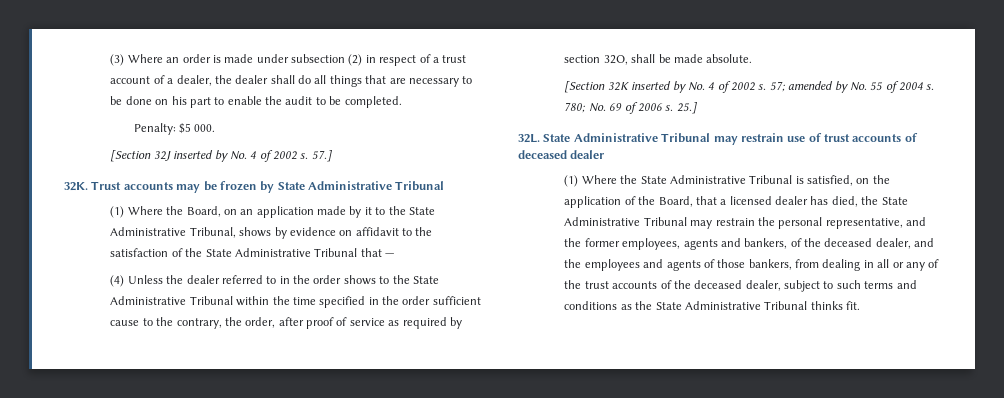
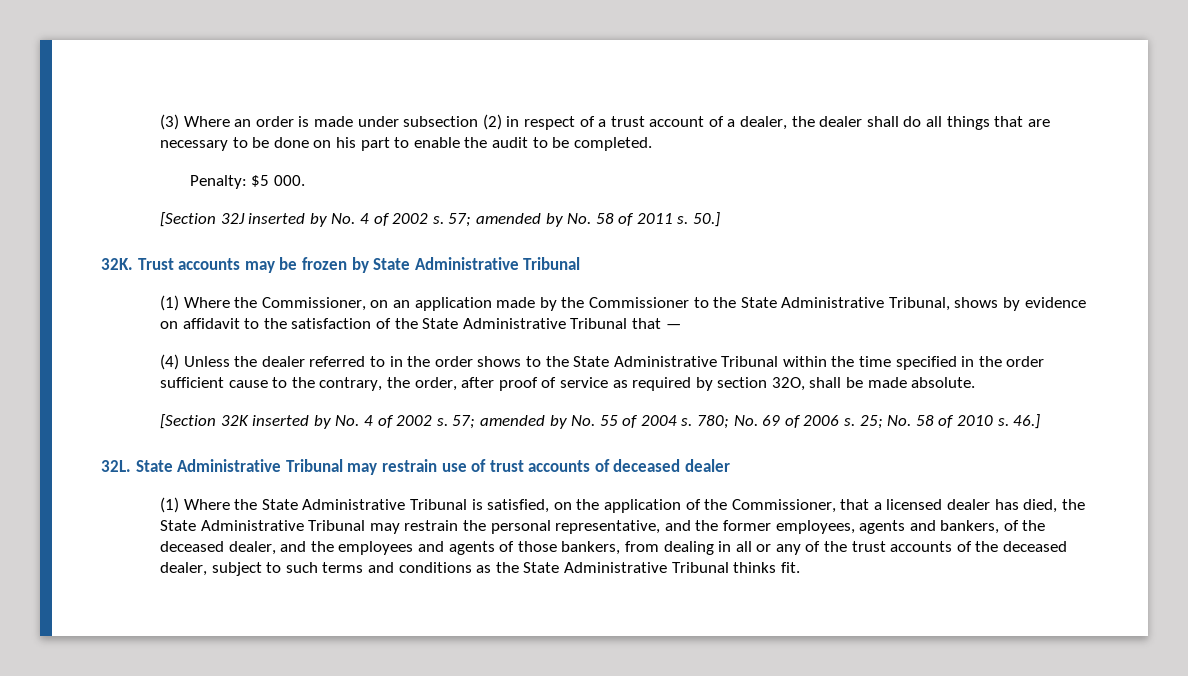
- 57.]
+ 57; amended by No. 58 of 2011 s. 50.]
- (1) Where the Board, on an application made by it to the State Administrative Tribunal, shows by evidence on affidavit to the satisfaction of the State Administrative Tribunal that —
+ (1) Where the Commissioner, on an application made by the Commissioner to the State Administrative Tribunal, shows by evidence on affidavit to the satisfaction of the State Administrative Tribunal that —
- 25.]
+ 25; No. 58 of 2010 s. 46.]
- (1) Where the State Administrative Tribunal is satisfied, on the application of the Board, that a licensed dealer has died, the State Administrative Tribunal may restrain the personal representative, and the former employees, agents and bankers, of the deceased dealer, and the employees and agents of those bankers, from dealing in all or any of the trust accounts of the deceased dealer, subject to such terms and conditions as the State Administrative Tribunal thinks fit.
+ (1) Where the State Administrative Tribunal is satisfied, on the application of the Commissioner, that a licensed dealer has died, the State Administrative Tribunal may restrain the personal representative, and the former employees, agents and bankers, of the deceased dealer, and the employees and agents of those bankers, from dealing in all or any of the trust accounts of the deceased dealer, subject to such terms and conditions as the State Administrative Tribunal thinks fit.

